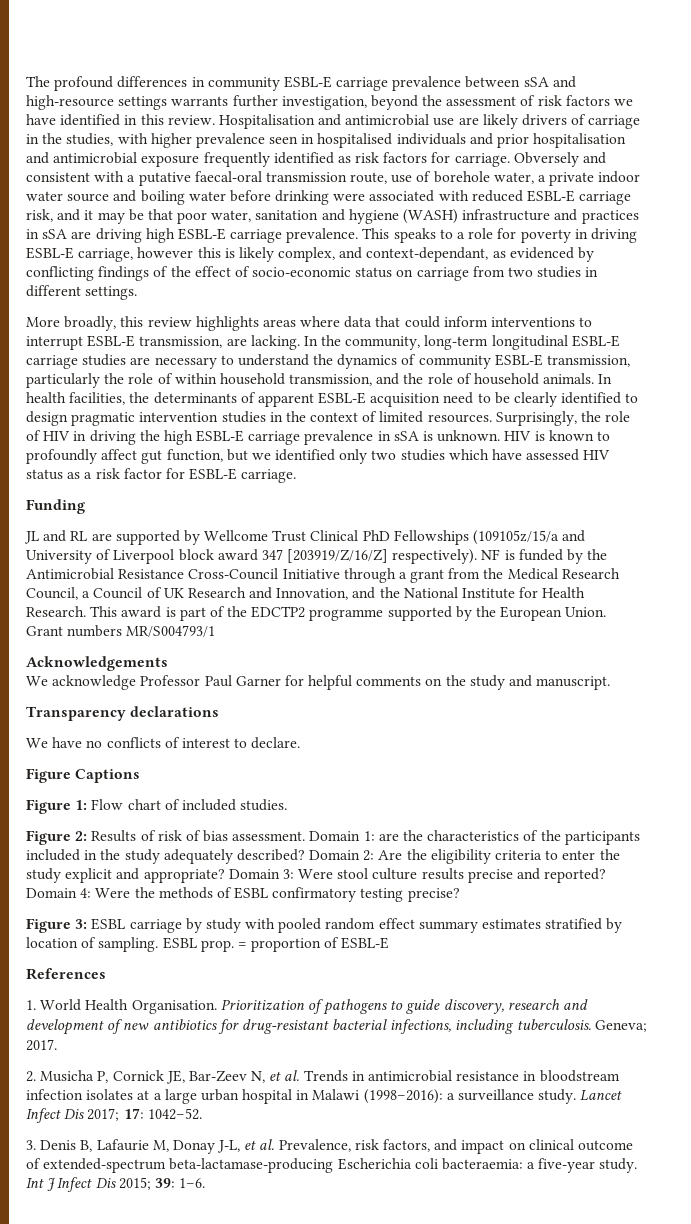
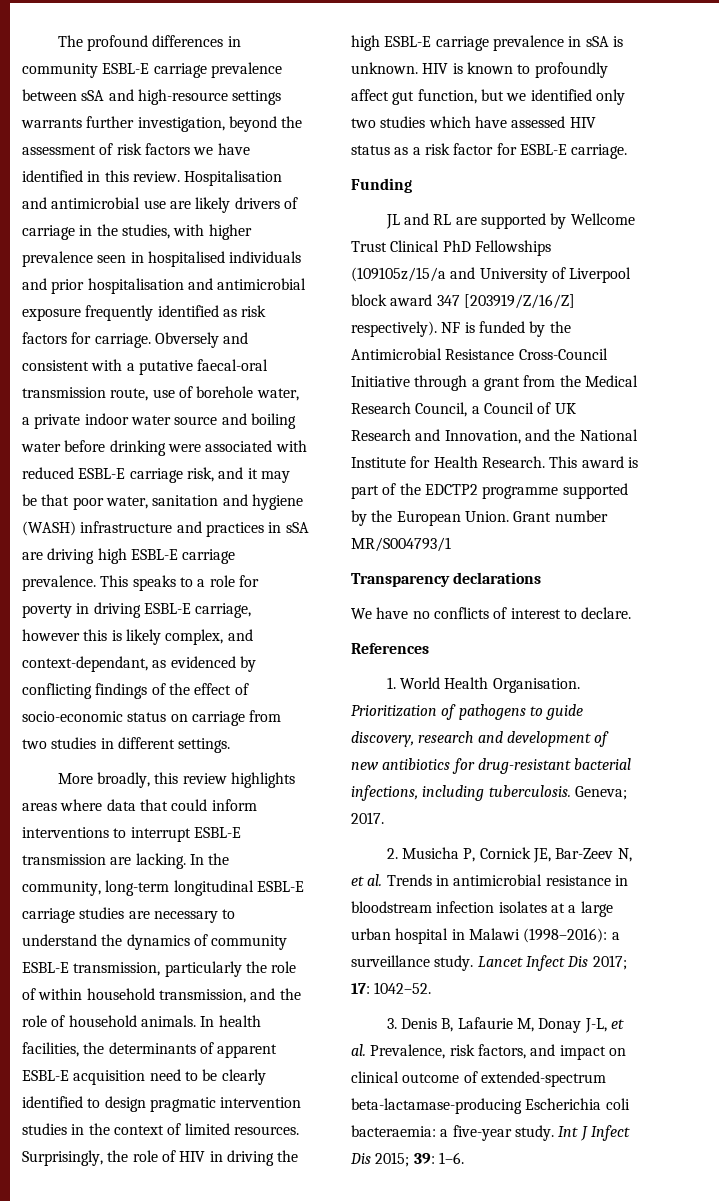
- More broadly, this review highlights areas where data that could inform interventions to interrupt ESBL-E transmission, are lacking.
+ More broadly, this review highlights areas where data that could inform interventions to interrupt ESBL-E transmission are lacking.
- Grant numbers MR/S004793/1
+ Grant number MR/S004793/1
- Acknowledgements
- We acknowledge Professor Paul Garner for helpful comments on the study and manuscript.
- Figure Captions
- Figure 1: Flow chart of included studies.
- Figure 2: Results of risk of bias assessment. Domain 1: are the characteristics of the participants included in the study adequately described? Domain 2: Are the eligibility criteria to enter the study explicit and appropriate? Domain 3: Were stool culture results precise and reported? Domain 4: Were the methods of ESBL confirmatory testing precise?
- Figure 3: ESBL carriage by study with pooled random effect summary estimates stratified by location of sampling. ESBL prop. = proportion of ESBL-E

